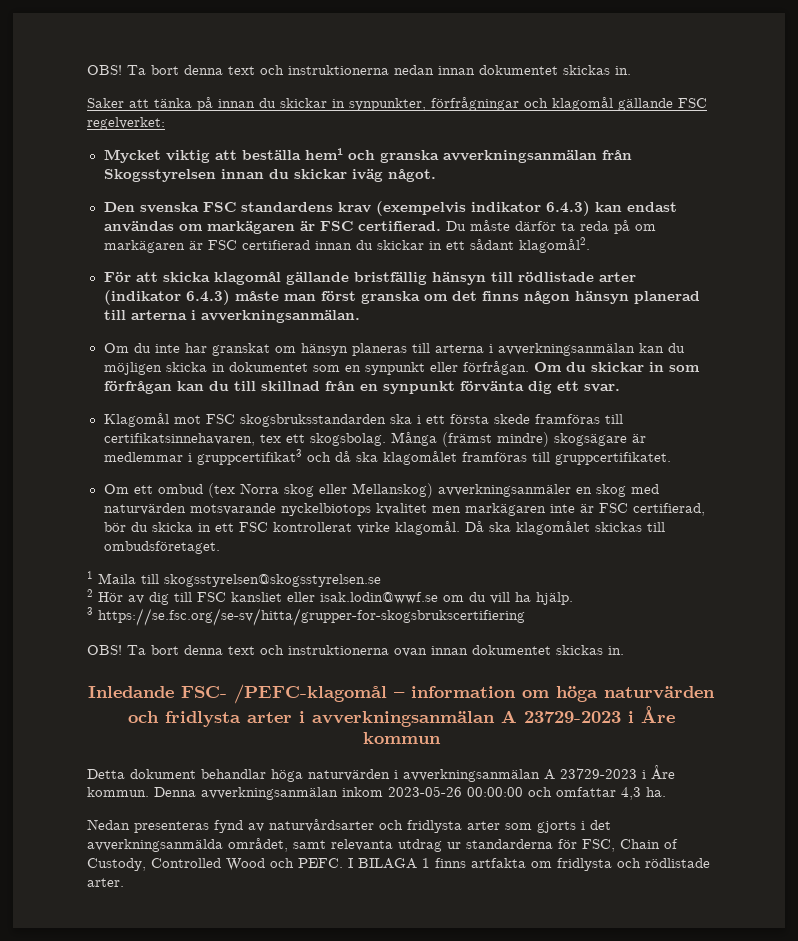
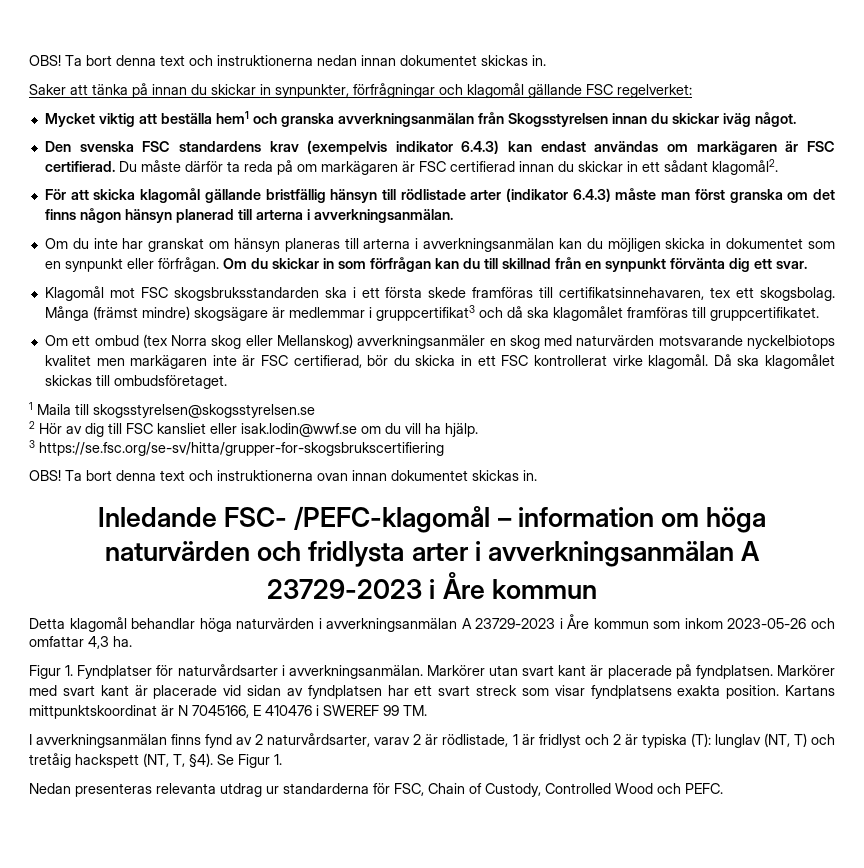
- Detta dokument behandlar höga naturvärden i avverkningsanmälan A 23729-2023 i Åre kommun. Denna avverkningsanmälan inkom 2023-05-26 00:00:00 och omfattar 4,3 ha.
+ Detta klagomål behandlar höga naturvärden i avverkningsanmälan A 23729-2023 i Åre kommun som inkom 2023-05-26 och omfattar 4,3 ha.
- Nedan presenteras fynd av naturvårdsarter och fridlysta arter som gjorts i det avverkningsanmälda området, samt relevanta utdrag ur standarderna för FSC, Chain of Custody, Controlled Wood och PEFC. I BILAGA 1 finns artfakta om fridlysta och rödlistade arter.
+ Figur 1. Fyndplatser för naturvårdsarter i avverkningsanmälan. Markörer utan svart kant är placerade på fyndplatsen. Markörer med svart kant är placerade vid sidan av fyndplatsen har ett svart streck som visar fyndplatsens exakta position. Kartans mittpunktskoordinat är N 7045166, E 410476 i SWEREF 99 TM.
+ I avverkningsanmälan finns fynd av 2 naturvårdsarter, varav 2 är rödlistade, 1 är fridlyst och 2 är typiska (T): lunglav (NT, T) och tretåig hackspett (NT, T, §4). Se Figur 1.
+ Nedan presenteras relevanta utdrag ur standarderna för FSC, Chain of Custody, Controlled Wood och PEFC.

